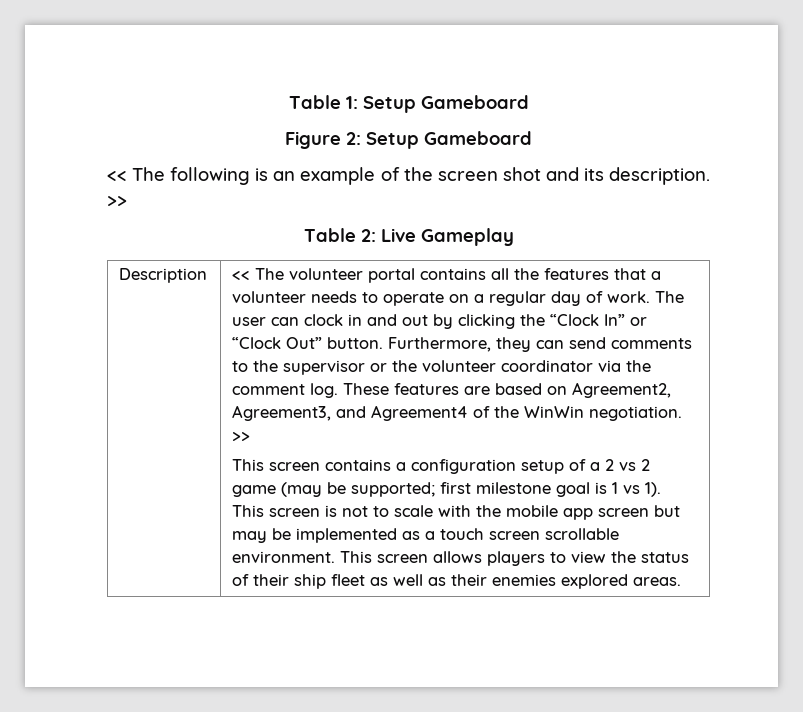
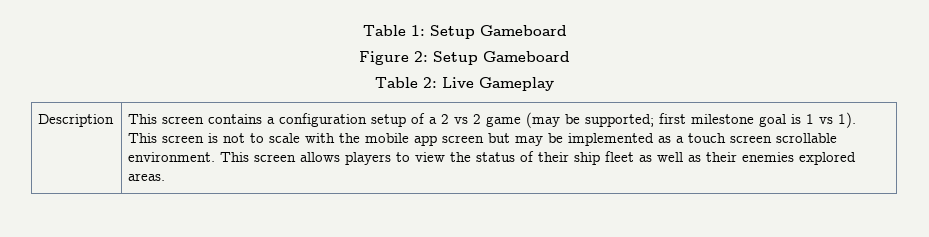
- << The following is an example of the screen shot and its description. >>
- << The volunteer portal contains all the features that a volunteer needs to operate on a regular day of work. The user can clock in and out by clicking the “Clock In” or “Clock Out” button. Furthermore, they can send comments to the supervisor or the volunteer coordinator via the comment log. These features are based on Agreement2, Agreement3, and Agreement4 of the WinWin negotiation. >>

